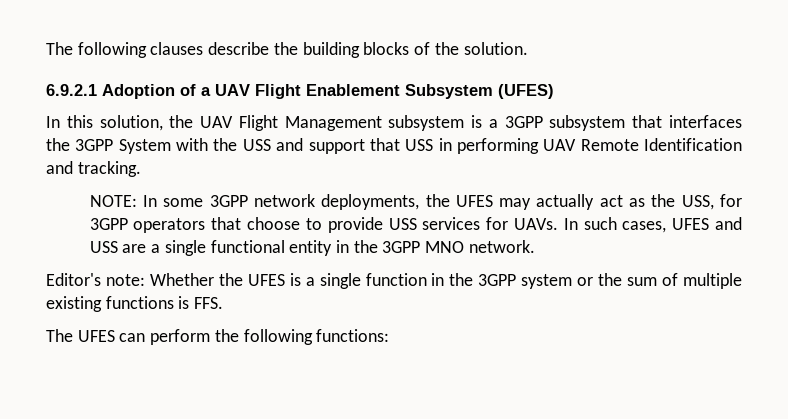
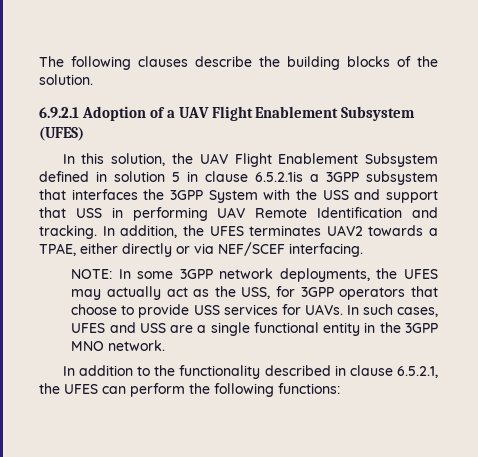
- In this solution, the UAV Flight Management subsystem is a 3GPP subsystem that interfaces the 3GPP System with the USS and support that USS in performing UAV Remote Identification and tracking.
+ In this solution, the UAV Flight Enablement Subsystem defined in solution 5 in clause 6.5.2.1is a 3GPP subsystem that interfaces the 3GPP System with the USS and support that USS in performing UAV Remote Identification and tracking. In addition, the UFES terminates UAV2 towards a TPAE, either directly or via NEF/SCEF interfacing.
- Editor's note: Whether the UFES is a single function in the 3GPP system or the sum of multiple existing functions is FFS.
- The UFES can perform the following functions:
+ In addition to the functionality described in clause 6.5.2.1, the UFES can perform the following functions:

